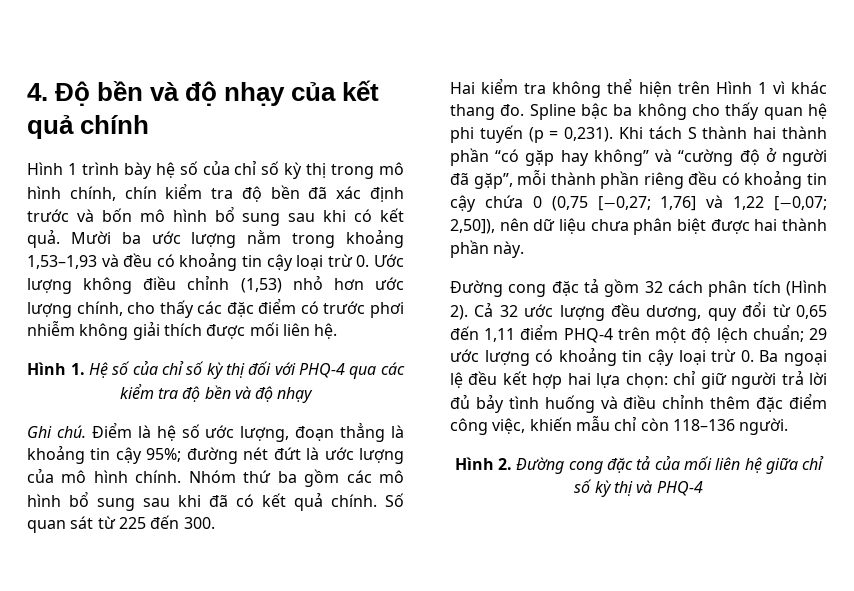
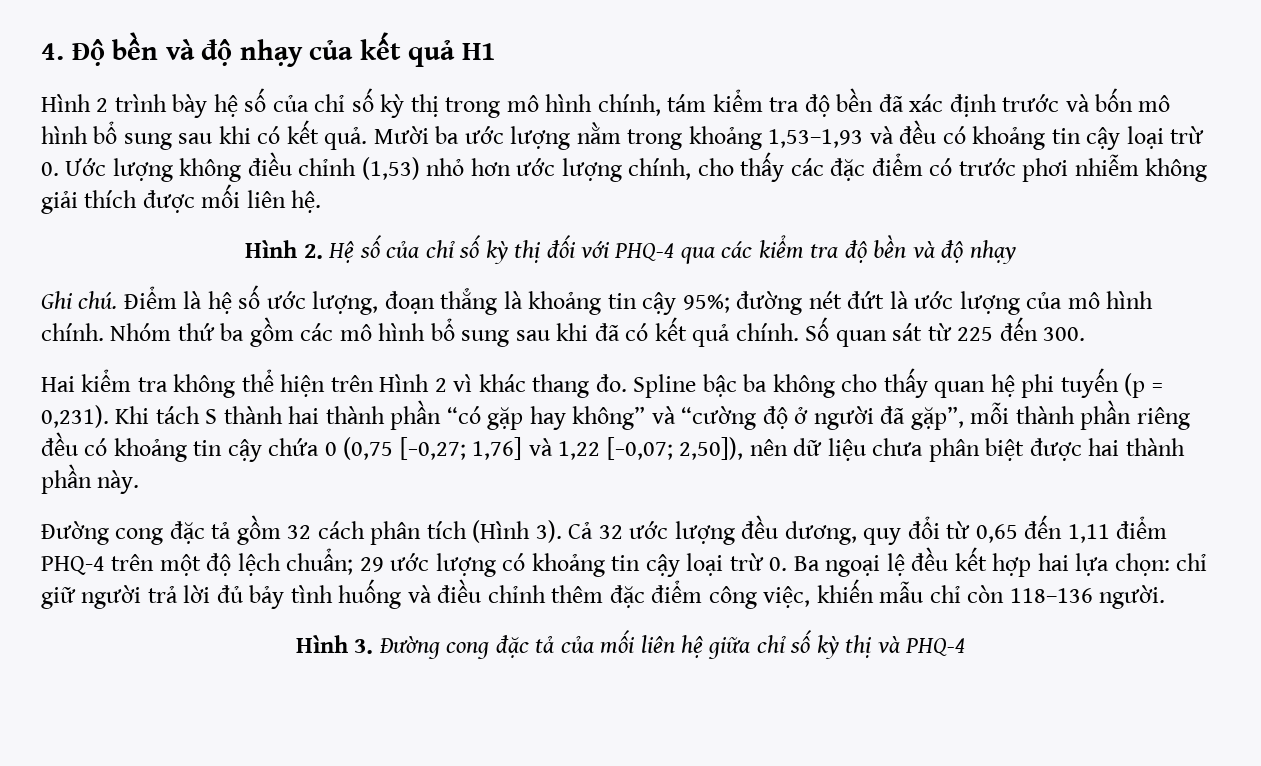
- 4. Độ bền và độ nhạy của kết quả chính
- Hình 1 trình bày hệ số của chỉ số kỳ thị trong mô hình chính, chín kiểm tra độ bền đã xác định trước và bốn mô hình bổ sung sau khi có kết quả.
+ 4. Độ bền và độ nhạy của kết quả H1
+ Hình 2 trình bày hệ số của chỉ số kỳ thị trong mô hình chính, tám kiểm tra độ bền đã xác định trước và bốn mô hình bổ sung sau khi có kết quả.
- Hình 1. Hệ số của chỉ số kỳ thị đối với PHQ-4 qua các kiểm tra độ bền và độ nhạy
+ Hình 2. Hệ số của chỉ số kỳ thị đối với PHQ-4 qua các kiểm tra độ bền và độ nhạy
- Hai kiểm tra không thể hiện trên Hình 1 vì khác thang đo.
+ Hai kiểm tra không thể hiện trên Hình 2 vì khác thang đo.
- Đường cong đặc tả gồm 32 cách phân tích (Hình 2).
+ Đường cong đặc tả gồm 32 cách phân tích (Hình 3).
- Hình 2. Đường cong đặc tả của mối liên hệ giữa chỉ số kỳ thị và PHQ-4
+ Hình 3. Đường cong đặc tả của mối liên hệ giữa chỉ số kỳ thị và PHQ-4

